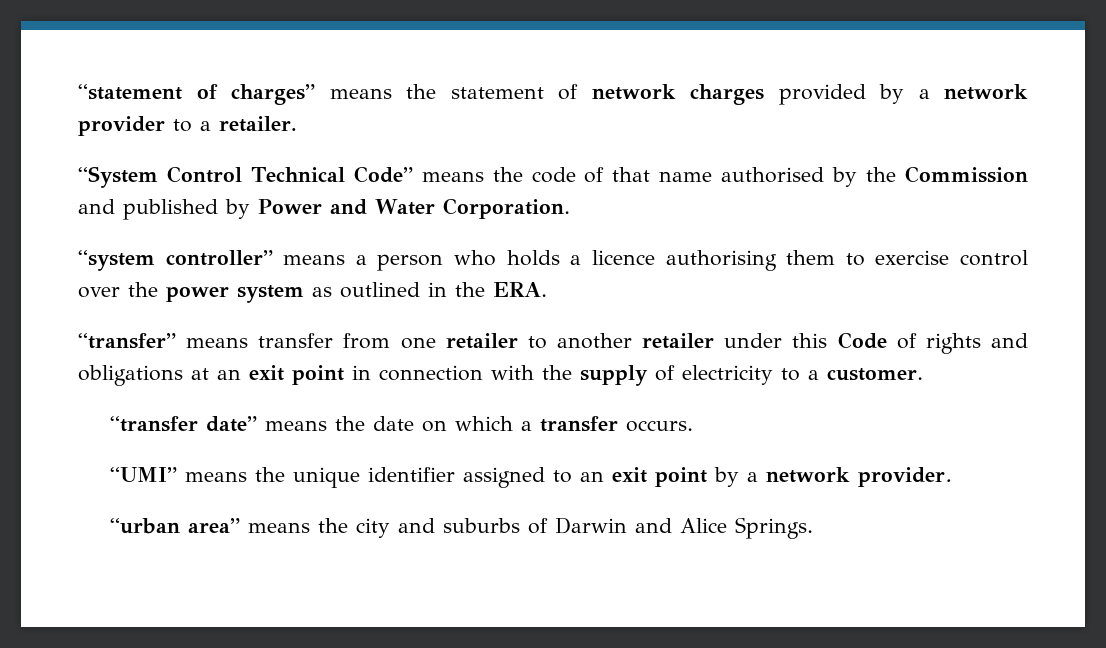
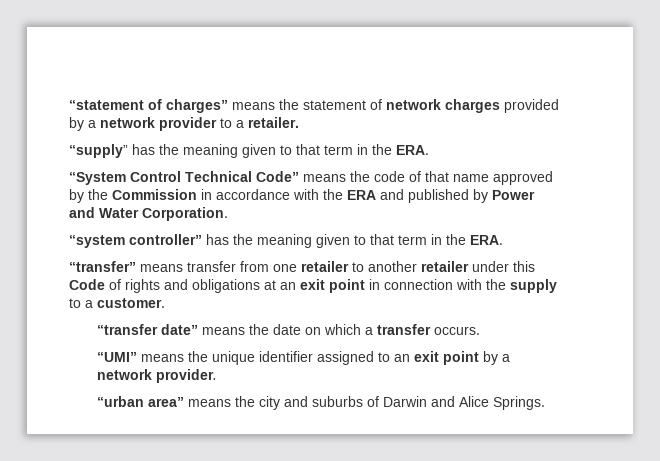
+ “supply” has the meaning given to that term in the ERA.
- “System Control Technical Code” means the code of that name authorised by the Commission and published by Power and Water Corporation.
+ “System Control Technical Code” means the code of that name approved by the Commission in accordance with the ERA and published by Power and Water Corporation.
- “system controller” means a person who holds a licence authorising them to exercise control over the power system as outlined in the ERA.
+ “system controller” has the meaning given to that term in the ERA.
- “transfer” means transfer from one retailer to another retailer under this Code of rights and obligations at an exit point in connection with the supply of electricity to a customer.
+ “transfer” means transfer from one retailer to another retailer under this Code of rights and obligations at an exit point in connection with the supply to a customer.

